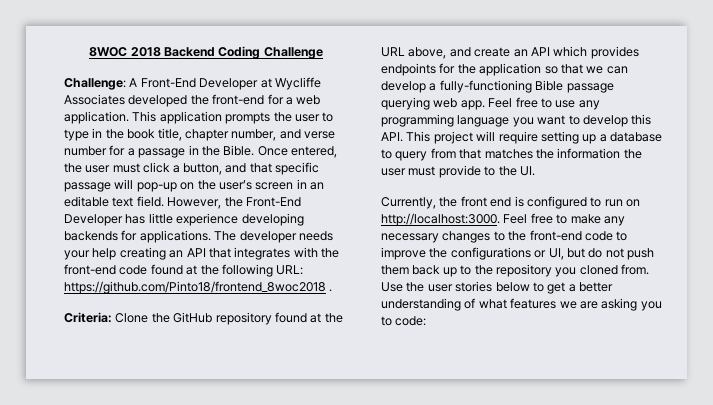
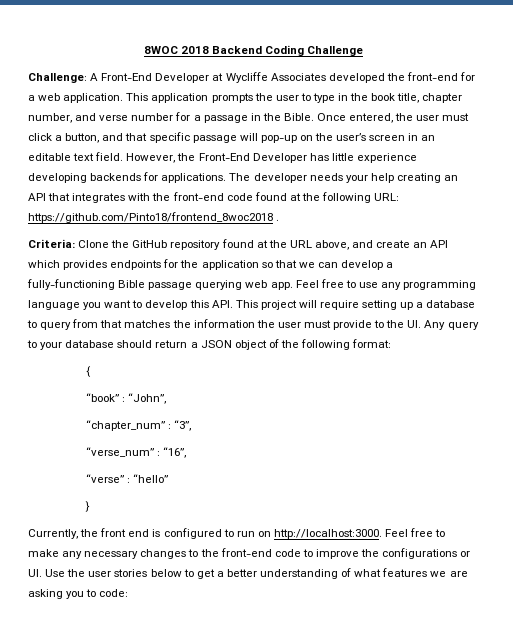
- Feel free to use any programming language you want to develop this API. This project will require setting up a database to query from that matches the information the user must provide to the UI.
+ Feel free to use any programming language you want to develop this API. This project will require setting up a database to query from that matches the information the user must provide to the UI. Any query to your database should return a JSON object of the following format:
+ {
+ “book” : “John”,
+ “chapter_num” : “3”,
+ “verse_num” : “16”,
+ “verse” : “hello”
+ }
- Feel free to make any necessary changes to the front-end code to improve the configurations or UI, but do not push them back up to the repository you cloned from. Use the user stories below to get a better understanding of what features we are asking you to code:
+ Feel free to make any necessary changes to the front-end code to improve the configurations or UI. Use the user stories below to get a better understanding of what features we are asking you to code:

